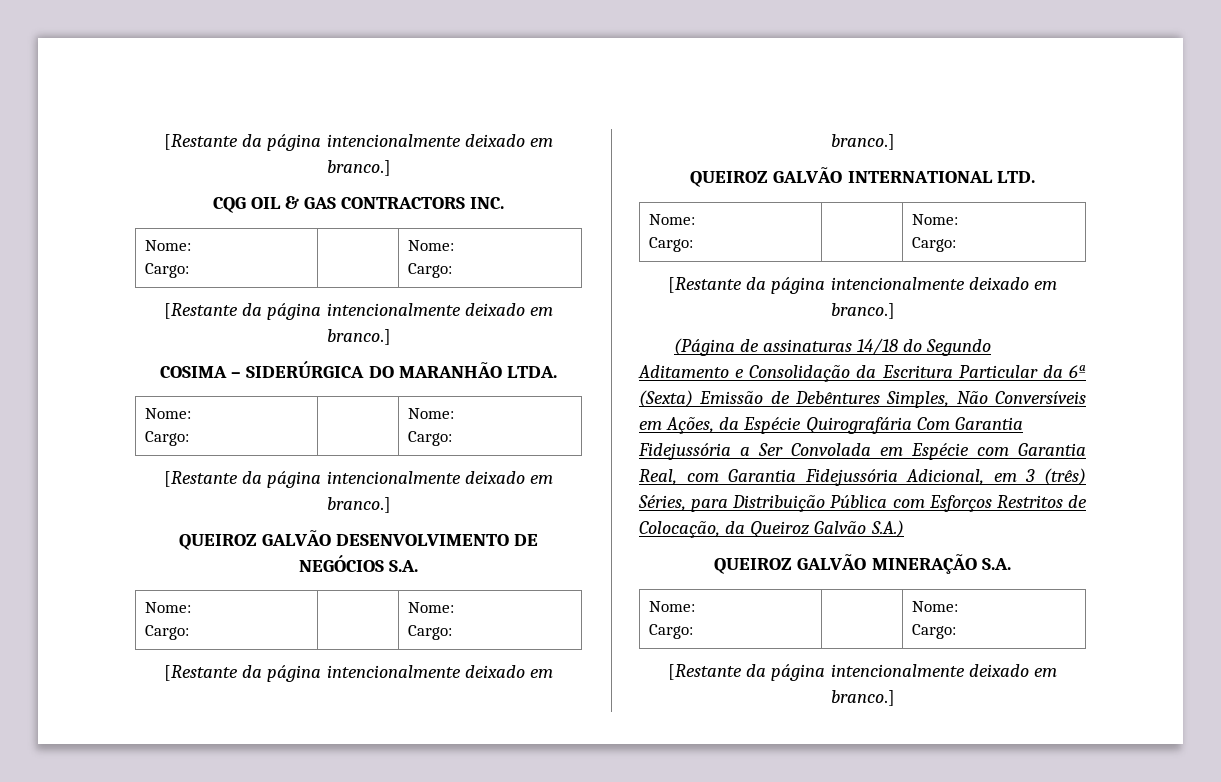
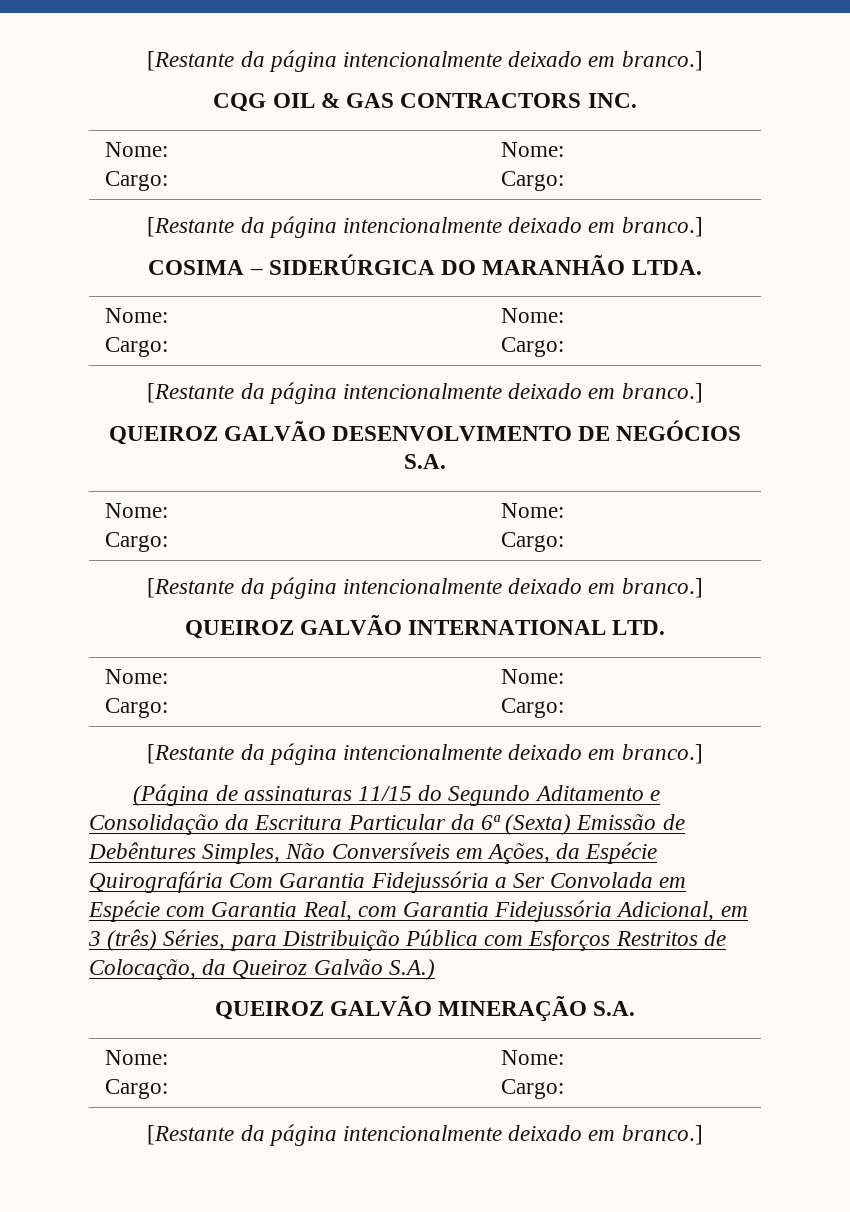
- (Página de assinaturas 14/18 do Segundo Aditamento e Consolidação da Escritura Particular da 6ª (Sexta) Emissão de Debêntures Simples, Não Conversíveis em Ações, da Espécie Quirografária Com Garantia Fidejussória a Ser Convolada em Espécie com Garantia Real, com Garantia Fidejussória Adicional, em 3 (três) Séries, para Distribuição Pública com Esforços Restritos de Colocação, da Queiroz Galvão S.A.)
+ (Página de assinaturas 11/15 do Segundo Aditamento e Consolidação da Escritura Particular da 6ª (Sexta) Emissão de Debêntures Simples, Não Conversíveis em Ações, da Espécie Quirografária Com Garantia Fidejussória a Ser Convolada em Espécie com Garantia Real, com Garantia Fidejussória Adicional, em 3 (três) Séries, para Distribuição Pública com Esforços Restritos de Colocação, da Queiroz Galvão S.A.)

